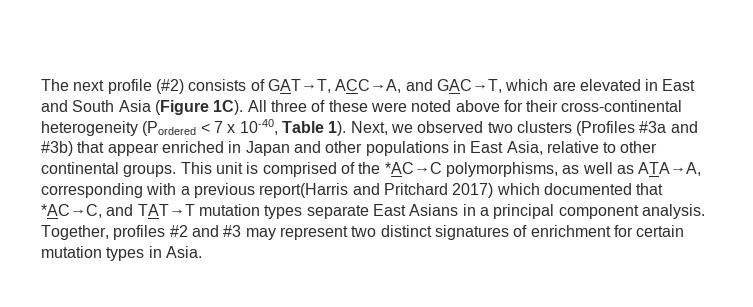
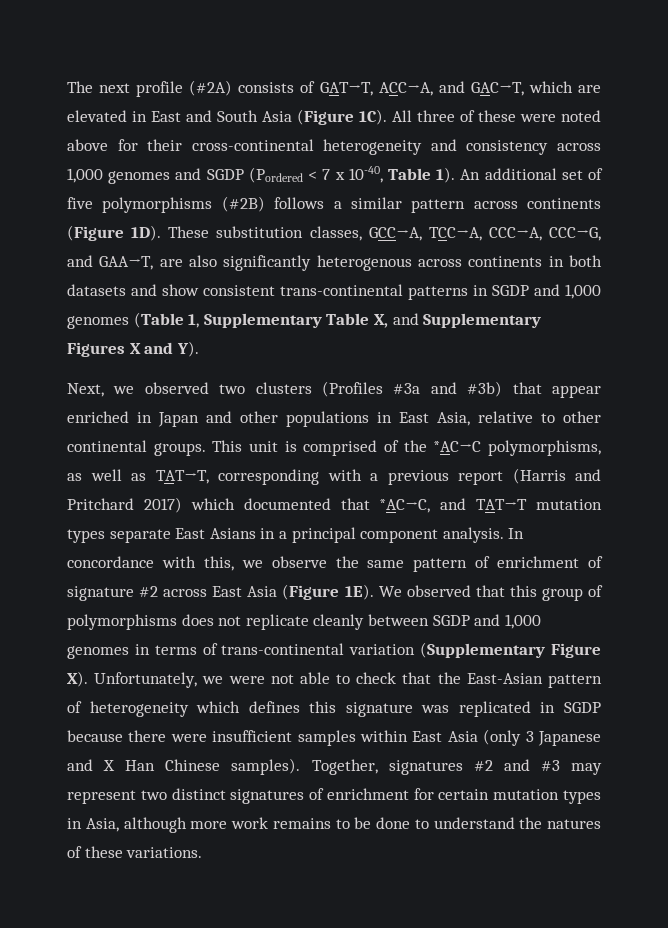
- The next profile (#2) consists of GAT→T, ACC→A, and GAC→T, which are elevated in East and South Asia (Figure 1C).
+ The next profile (#2A) consists of GAT→T, ACC→A, and GAC→T, which are elevated in East and South Asia (Figure 1C).
- All three of these were noted above for their cross-continental heterogeneity (Pordered < 7 x 10-40, Table 1). Next, we observed two clusters (Profiles #3a and #3b) that appear enriched in Japan and other populations in East Asia, relative to other continental groups.
+ All three of these were noted above for their cross-continental heterogeneity and consistency across 1,000 genomes and SGDP (Pordered < 7 x 10-40, Table 1). An additional set of five polymorphisms (#2B) follows a similar pattern across continents (Figure 1D). These substitution classes, GCC→A, TCC→A, CCC→A, CCC→G, and GAA→T, are also significantly heterogenous across continents in both datasets and show consistent trans-continental patterns in SGDP and 1,000 genomes (Table 1, Supplementary Table X, and Supplementary Figures X and Y).
+ Next, we observed two clusters (Profiles #3a and #3b) that appear enriched in Japan and other populations in East Asia, relative to other continental groups.
- This unit is comprised of the *AC→C polymorphisms, as well as ATA→A, corresponding with a previous report(Harris and Pritchard 2017) which documented that *AC→C, and TAT→T mutation types separate East Asians in a principal component analysis.
+ This unit is comprised of the *AC→C polymorphisms, as well as TAT→T, corresponding with a previous report (Harris and Pritchard 2017) which documented that *AC→C, and TAT→T mutation types separate East Asians in a principal component analysis.
- Together, profiles #2 and #3 may represent two distinct signatures of enrichment for certain mutation types in Asia.
+ In concordance with this, we observe the same pattern of enrichment of signature #2 across East Asia (Figure 1E). We observed that this group of polymorphisms does not replicate cleanly between SGDP and 1,000 genomes in terms of trans-continental variation (Supplementary Figure X). Unfortunately, we were not able to check that the East-Asian pattern of heterogeneity which defines this signature was replicated in SGDP because there were insufficient samples within East Asia (only 3 Japanese and X Han Chinese samples). Together, signatures #2 and #3 may represent two distinct signatures of enrichment for certain mutation types in Asia, although more work remains to be done to understand the natures of these variations.

